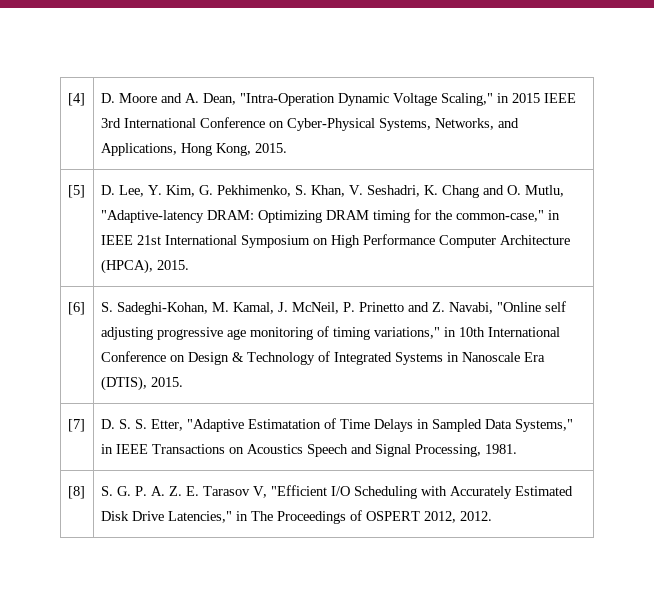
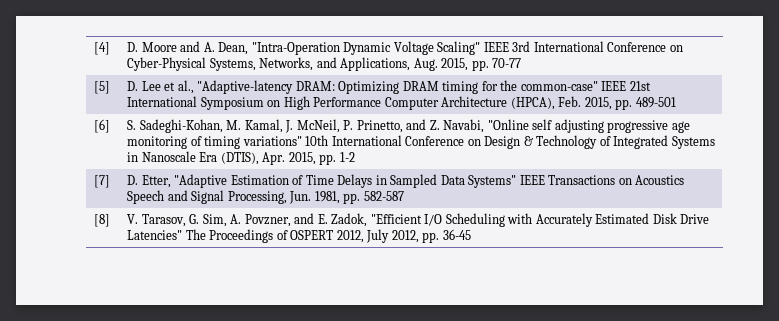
- [4] | D. Moore and A. Dean, "Intra-Operation Dynamic Voltage Scaling," in 2015 IEEE 3rd International Conference on Cyber-Physical Systems, Networks, and Applications, Hong Kong, 2015.
- [5] | D. Lee, Y. Kim, G. Pekhimenko, S. Khan, V. Seshadri, K. Chang and O. Mutlu, "Adaptive-latency DRAM: Optimizing DRAM timing for the common-case," in IEEE 21st International Symposium on High Performance Computer Architecture (HPCA), 2015.
+ [4] | D. Moore and A. Dean, "Intra-Operation Dynamic Voltage Scaling" IEEE 3rd International Conference on Cyber-Physical Systems, Networks, and Applications, Aug. 2015, pp. 70-77
+ [5] | D. Lee et al., "Adaptive-latency DRAM: Optimizing DRAM timing for the common-case" IEEE 21st International Symposium on High Performance Computer Architecture (HPCA), Feb. 2015, pp. 489-501
- [6] | S. Sadeghi-Kohan, M. Kamal, J. McNeil, P. Prinetto and Z. Navabi, "Online self adjusting progressive age monitoring of timing variations," in 10th International Conference on Design & Technology of Integrated Systems in Nanoscale Era (DTIS), 2015.
+ [6] | S. Sadeghi-Kohan, M. Kamal, J. McNeil, P. Prinetto, and Z. Navabi, "Online self adjusting progressive age monitoring of timing variations" 10th International Conference on Design & Technology of Integrated Systems in Nanoscale Era (DTIS), Apr. 2015, pp. 1-2
- [7] | D. S. S. Etter, "Adaptive Estimatation of Time Delays in Sampled Data Systems," in IEEE Transactions on Acoustics Speech and Signal Processing, 1981.
- [8] | S. G. P. A. Z. E. Tarasov V, "Efficient I/O Scheduling with Accurately Estimated Disk Drive Latencies," in The Proceedings of OSPERT 2012, 2012.
+ [7] | D. Etter, "Adaptive Estimation of Time Delays in Sampled Data Systems" IEEE Transactions on Acoustics Speech and Signal Processing, Jun. 1981, pp. 582-587
+ [8] | V. Tarasov, G. Sim, A. Povzner, and E. Zadok, "Efficient I/O Scheduling with Accurately Estimated Disk Drive Latencies" The Proceedings of OSPERT 2012, July 2012, pp. 36-45

